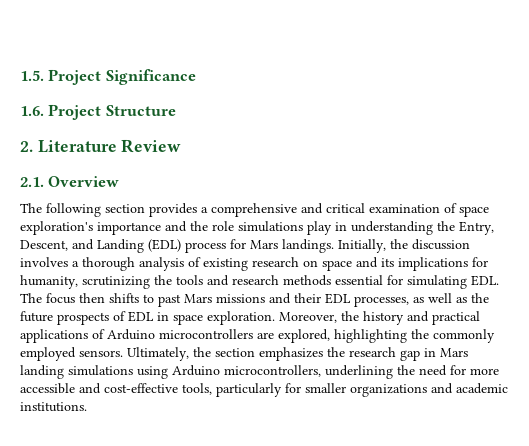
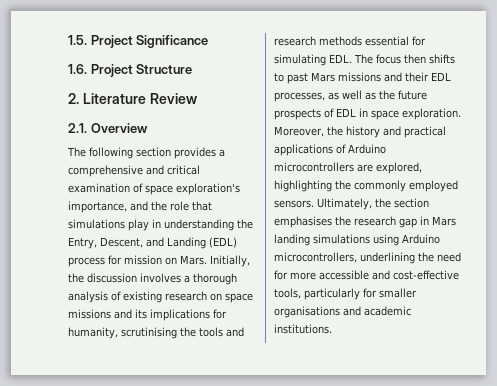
- The following section provides a comprehensive and critical examination of space exploration's importance and the role simulations play in understanding the Entry, Descent, and Landing (EDL) process for Mars landings.
+ The following section provides a comprehensive and critical examination of space exploration's importance, and the role that simulations play in understanding the Entry, Descent, and Landing (EDL) process for mission on Mars.
- Initially, the discussion involves a thorough analysis of existing research on space and its implications for humanity, scrutinizing the tools and research methods essential for simulating EDL. The focus then shifts to past Mars missions and their EDL processes, as well as the future prospects of EDL in space exploration.
+ Initially, the discussion involves a thorough analysis of existing research on space missions and its implications for humanity, scrutinising the tools and research methods essential for simulating EDL. The focus then shifts to past Mars missions and their EDL processes, as well as the future prospects of EDL in space exploration.
- Ultimately, the section emphasizes the research gap in Mars landing simulations using Arduino microcontrollers, underlining the need for more accessible and cost-effective tools, particularly for smaller organizations and academic institutions.
+ Ultimately, the section emphasises the research gap in Mars landing simulations using Arduino microcontrollers, underlining the need for more accessible and cost-effective tools, particularly for smaller organisations and academic institutions.

